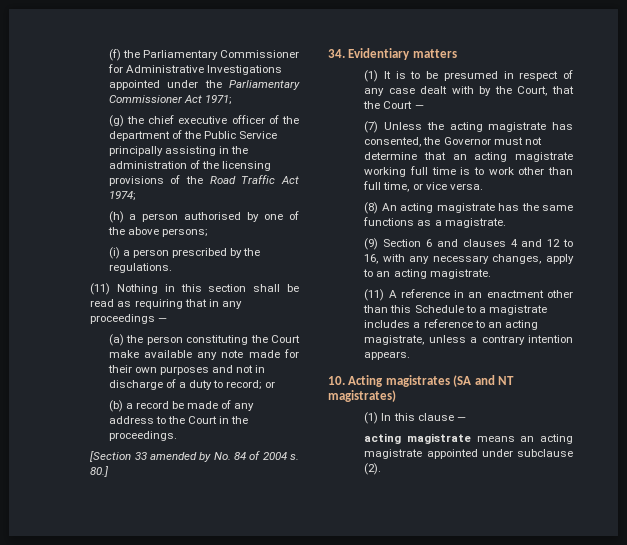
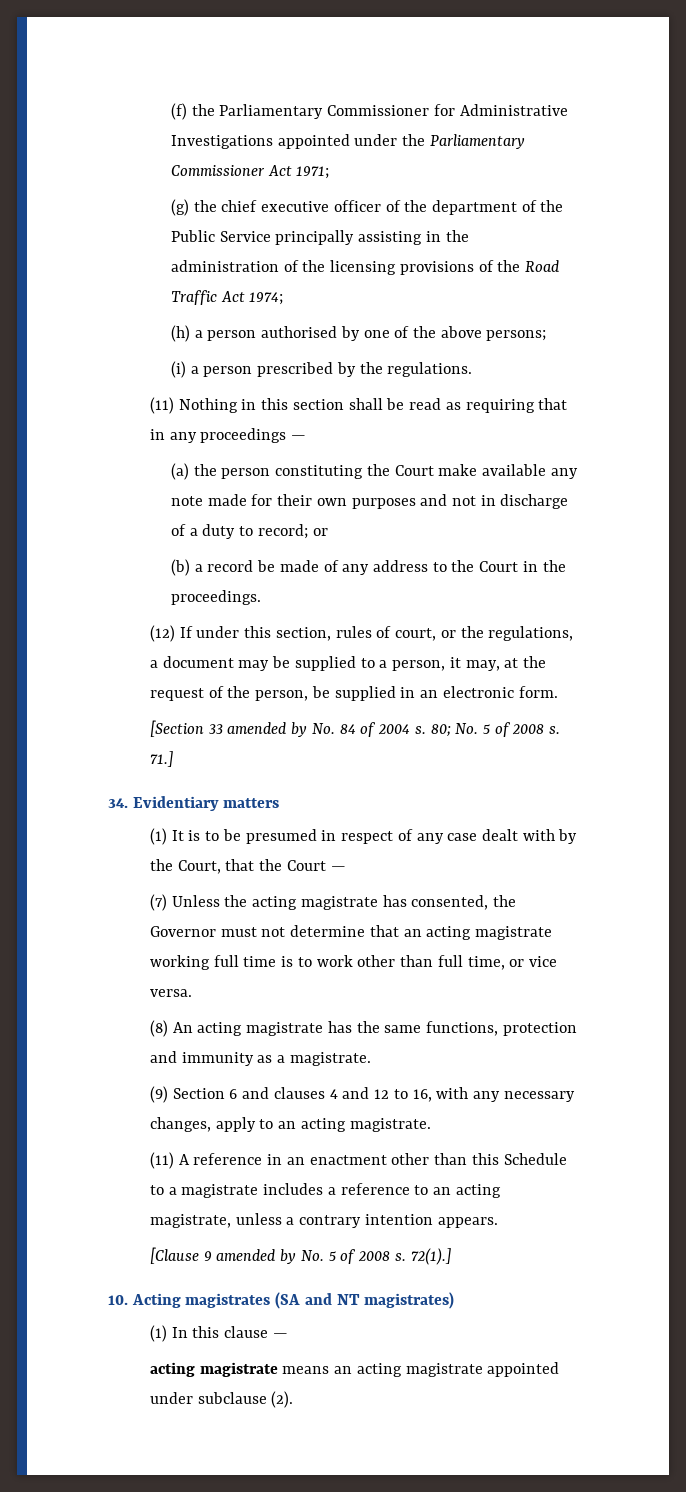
+ (12) If under this section, rules of court, or the regulations, a document may be supplied to a person, it may, at the request of the person, be supplied in an electronic form.
- 80.]
+ 80; No. 5 of 2008 s. 71.]
- (8) An acting magistrate has the same functions as a magistrate.
+ (8) An acting magistrate has the same functions, protection and immunity as a magistrate.
+ [Clause 9 amended by No. 5 of 2008 s. 72(1).]

